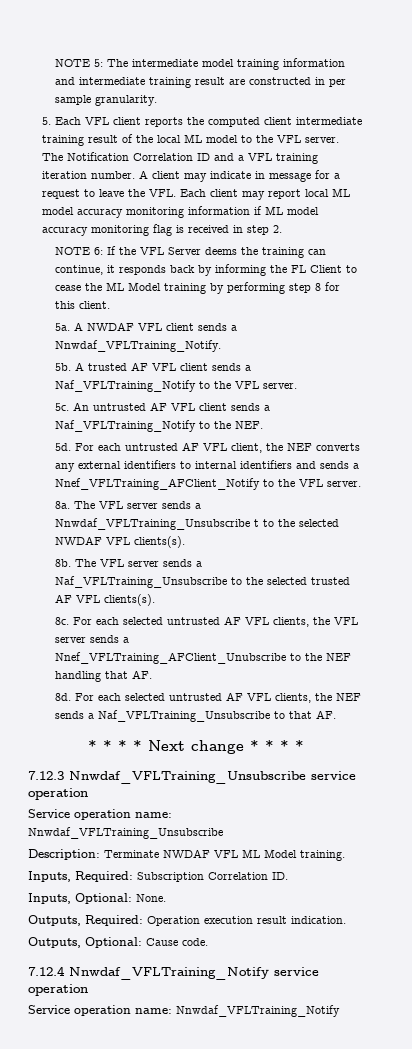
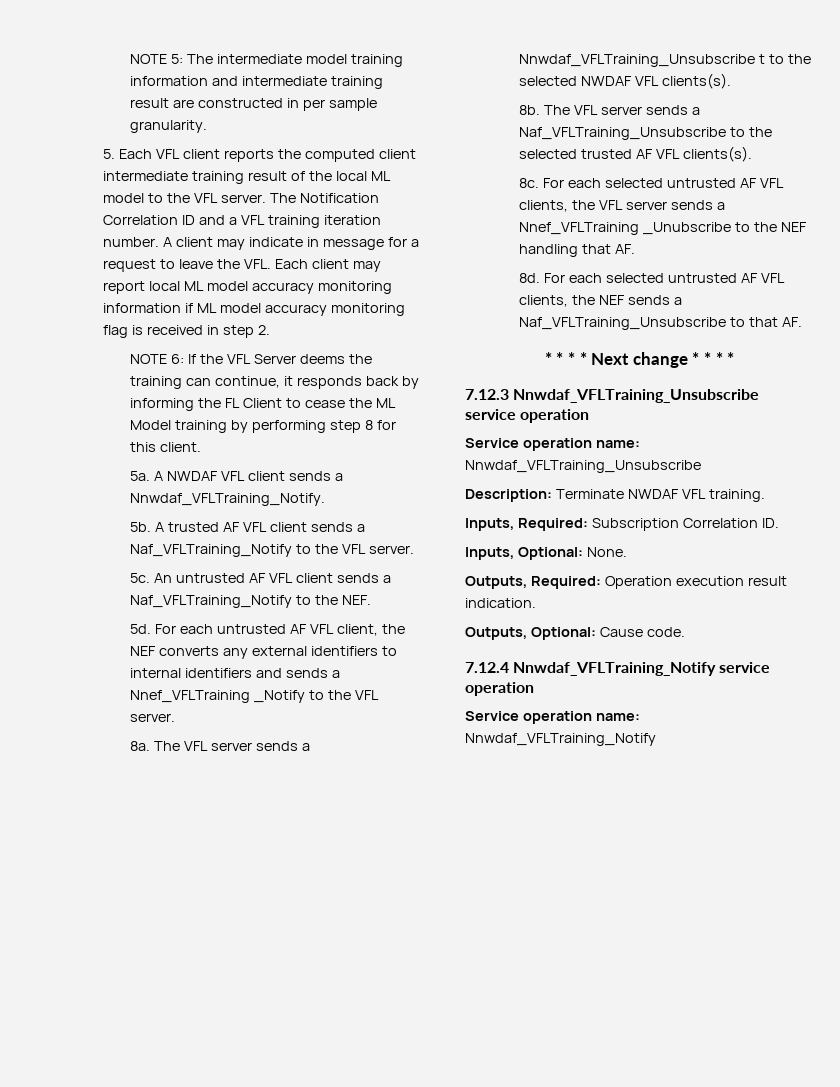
- For each untrusted AF VFL client, the NEF converts any external identifiers to internal identifiers and sends a Nnef_VFLTraining_AFClient_Notify to the VFL server.
+ For each untrusted AF VFL client, the NEF converts any external identifiers to internal identifiers and sends a Nnef_VFLTraining _Notify to the VFL server.
- For each selected untrusted AF VFL clients, the VFL server sends a Nnef_VFLTraining_AFClient_Unubscribe to the NEF handling that AF.
+ For each selected untrusted AF VFL clients, the VFL server sends a Nnef_VFLTraining _Unubscribe to the NEF handling that AF.
- Description: Terminate NWDAF VFL ML Model training.
+ Description: Terminate NWDAF VFL training.

